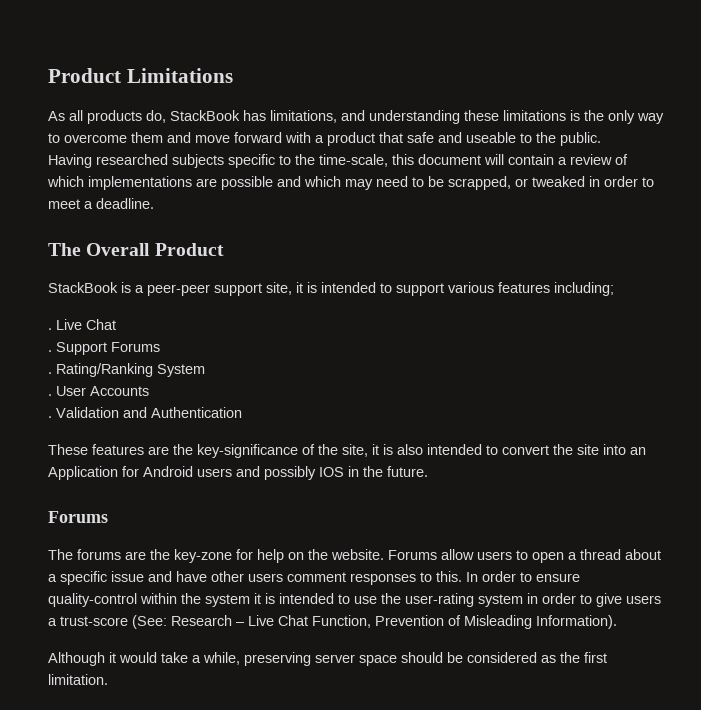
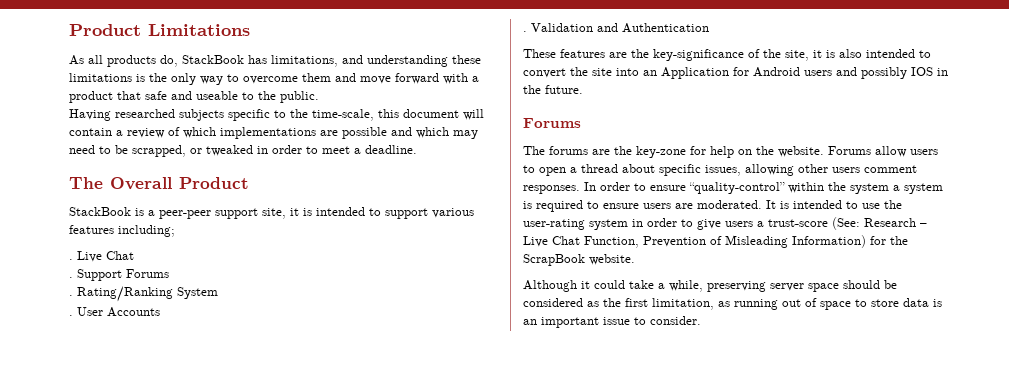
- Forums allow users to open a thread about a specific issue and have other users comment responses to this.
+ Forums allow users to open a thread about specific issues, allowing other users comment responses.
- In order to ensure quality-control within the system it is intended to use the user-rating system in order to give users a trust-score (See: Research – Live Chat Function, Prevention of Misleading Information).
+ In order to ensure “quality-control” within the system a system is required to ensure users are moderated. It is intended to use the user-rating system in order to give users a trust-score (See: Research – Live Chat Function, Prevention of Misleading Information) for the ScrapBook website.
- Although it would take a while, preserving server space should be considered as the first limitation.
+ Although it could take a while, preserving server space should be considered as the first limitation, as running out of space to store data is an important issue to consider.

